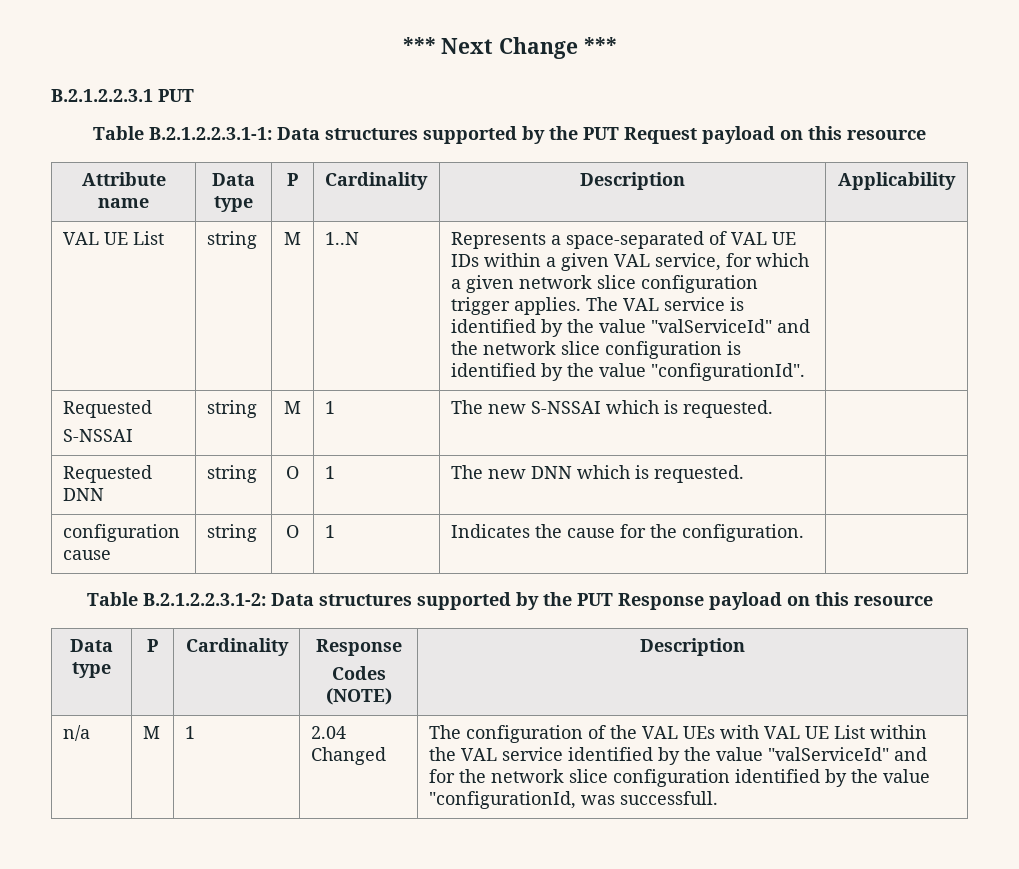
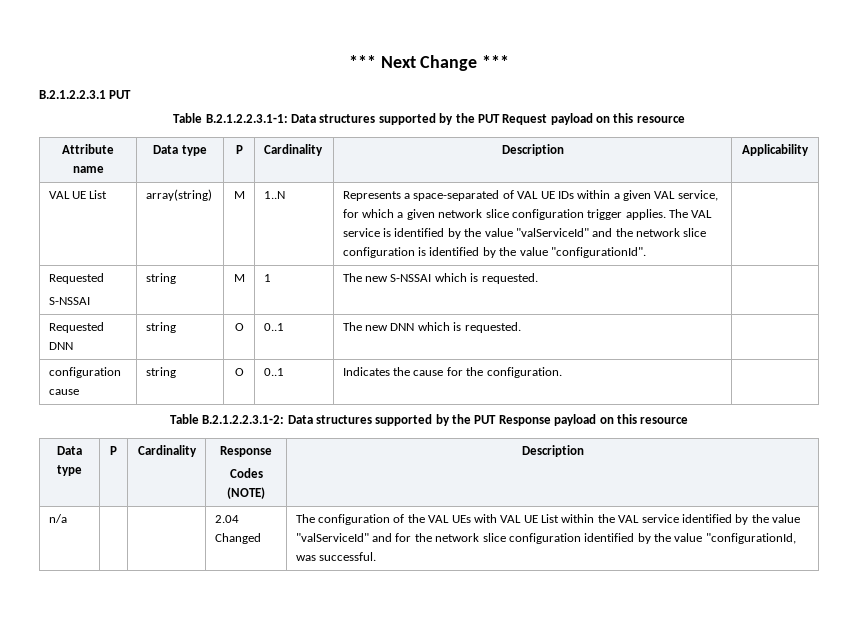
- VAL UE List | string
+ VAL UE List | array(string)
- Requested DNN | string | O | 1 | The new DNN which is requested. |
+ Requested DNN | string | O | 0..1 | The new DNN which is requested. |
- configuration cause | string | O | 1 | Indicates the cause for the configuration. |
+ configuration cause | string | O | 0..1 | Indicates the cause for the configuration. |
- n/a | M | 1 | 2.04 Changed | The configuration of the VAL UEs with VAL UE List within the VAL service identified by the value "valServiceId" and for the network slice configuration identified by the value "configurationId, was successfull.
+ n/a | | | 2.04 Changed | The configuration of the VAL UEs with VAL UE List within the VAL service identified by the value "valServiceId" and for the network slice configuration identified by the value "configurationId, was successful.

